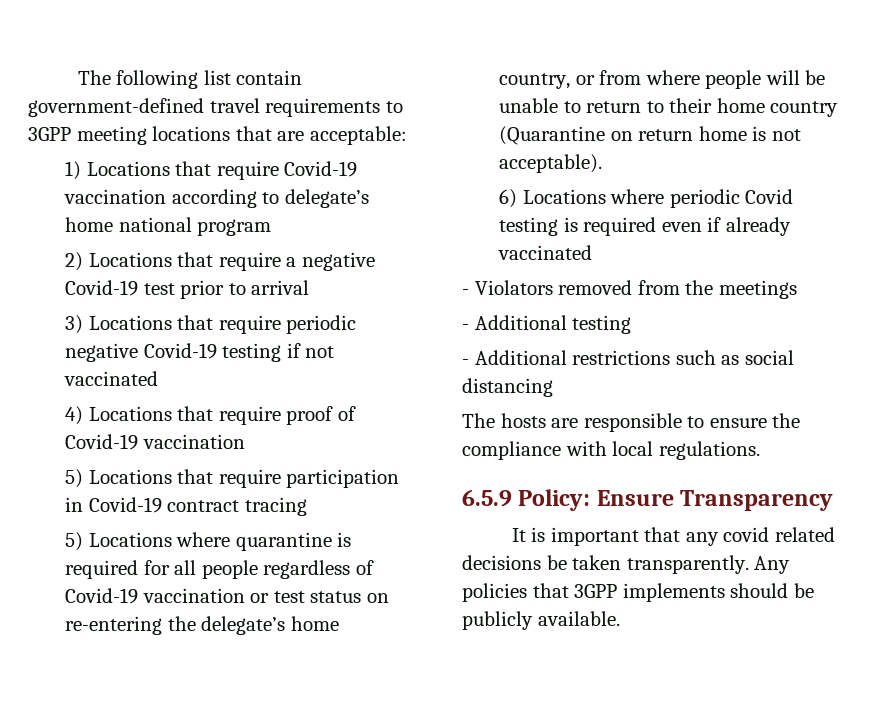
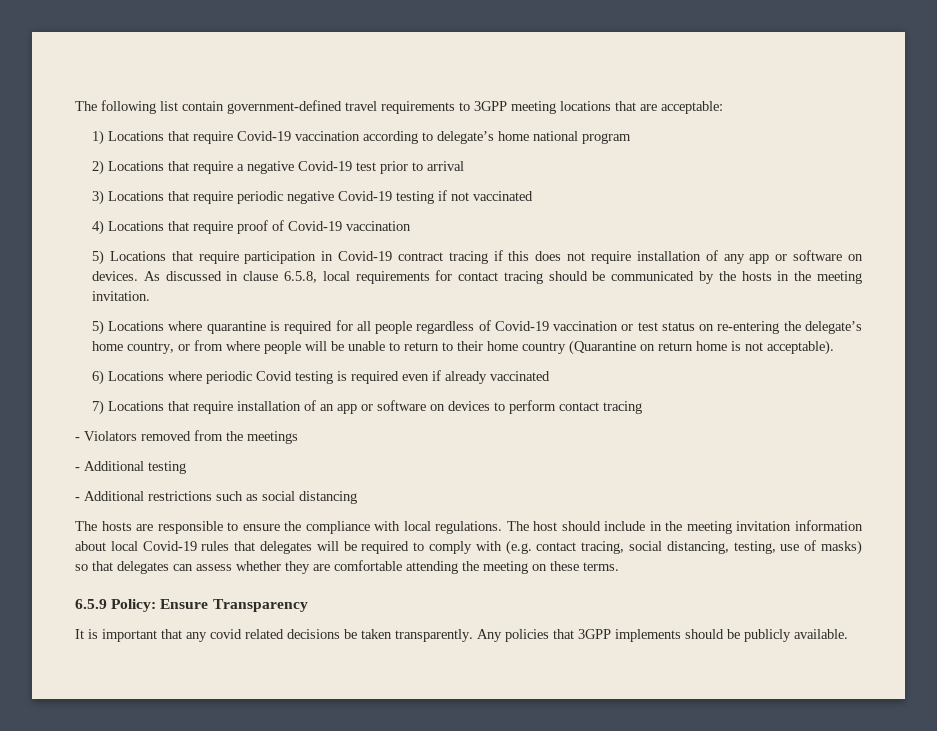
- 5) Locations that require participation in Covid-19 contract tracing
+ 5) Locations that require participation in Covid-19 contract tracing if this does not require installation of any app or software on devices. As discussed in clause 6.5.8, local requirements for contact tracing should be communicated by the hosts in the meeting invitation.
+ 7) Locations that require installation of an app or software on devices to perform contact tracing
+ The host should include in the meeting invitation information about local Covid-19 rules that delegates will be required to comply with (e.g. contact tracing, social distancing, testing, use of masks) so that delegates can assess whether they are comfortable attending the meeting on these terms.

